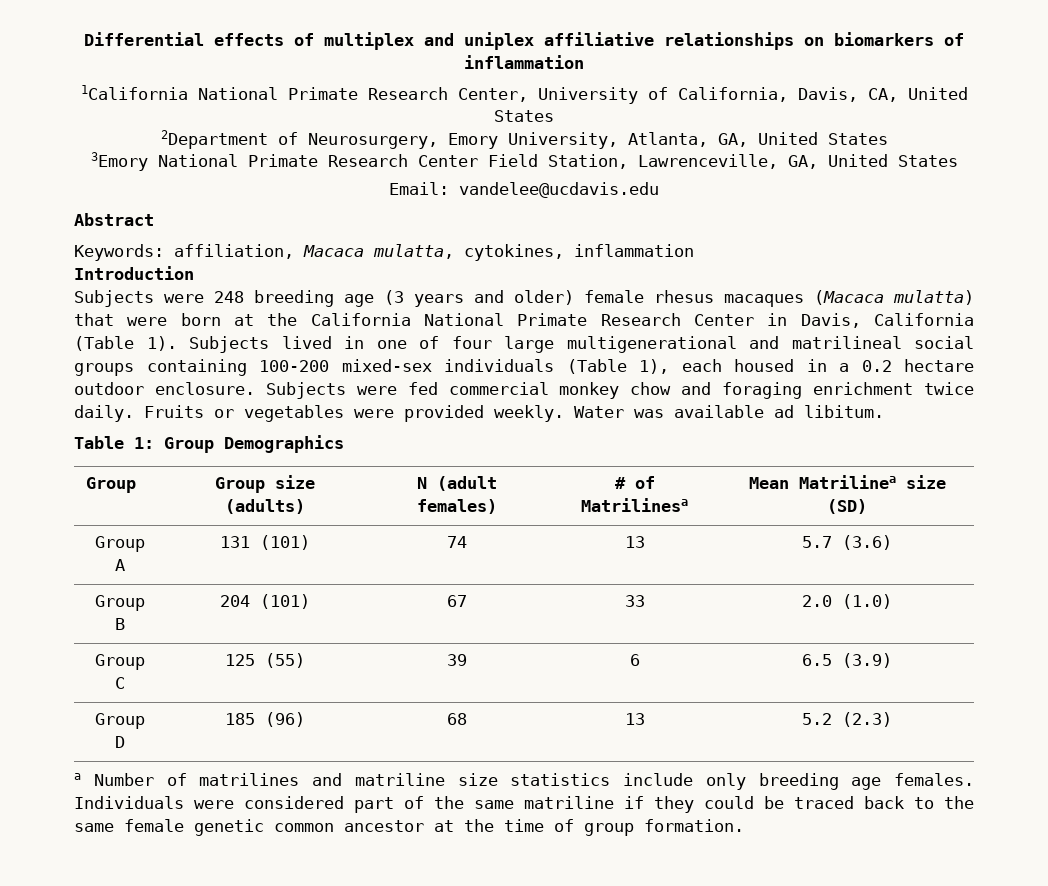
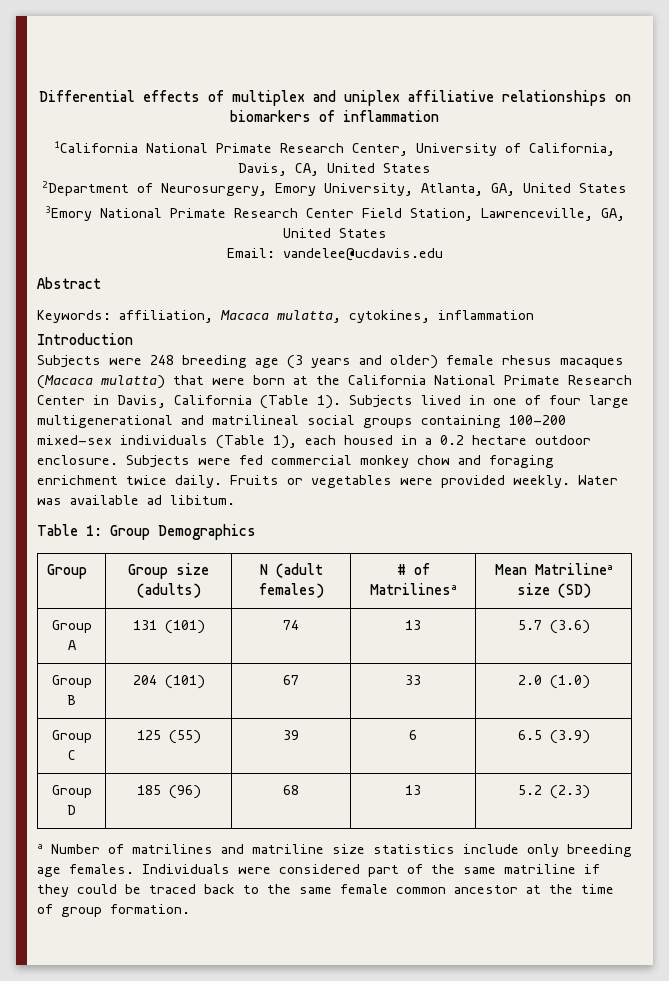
- Individuals were considered part of the same matriline if they could be traced back to the same female genetic common ancestor at the time of group formation.
+ Individuals were considered part of the same matriline if they could be traced back to the same female common ancestor at the time of group formation.

